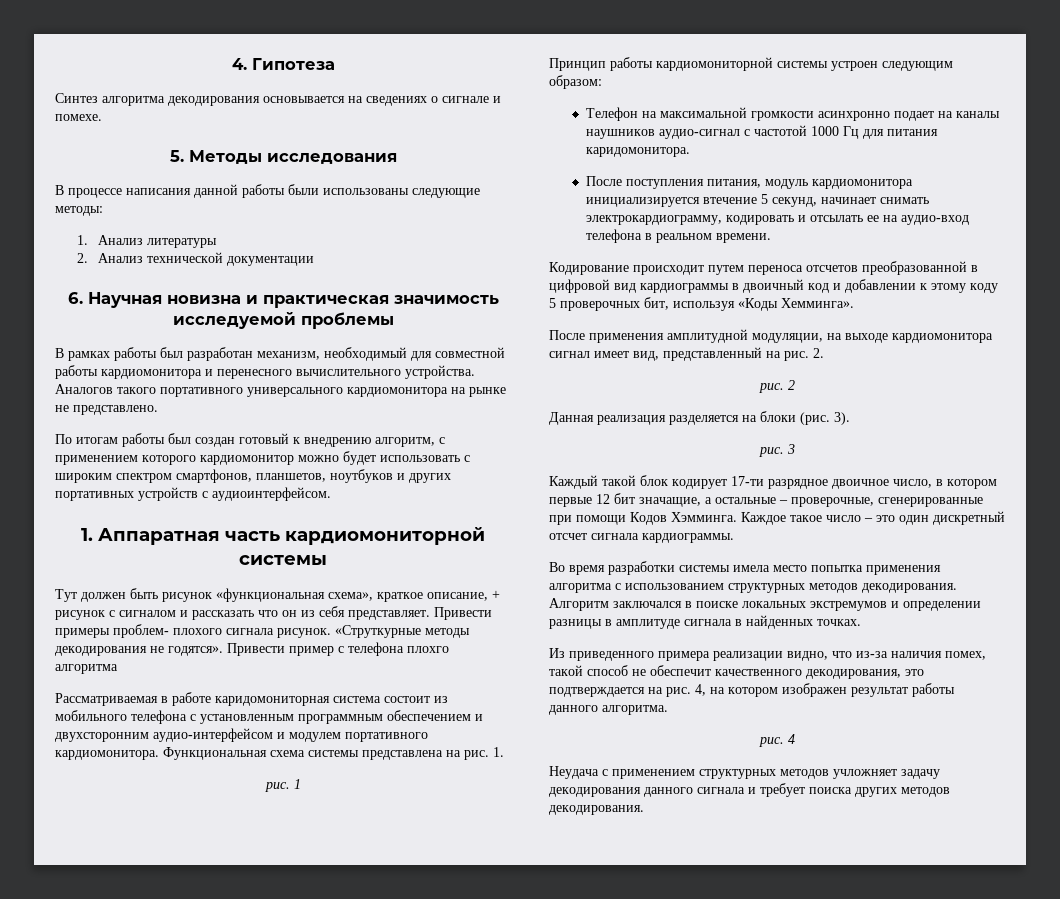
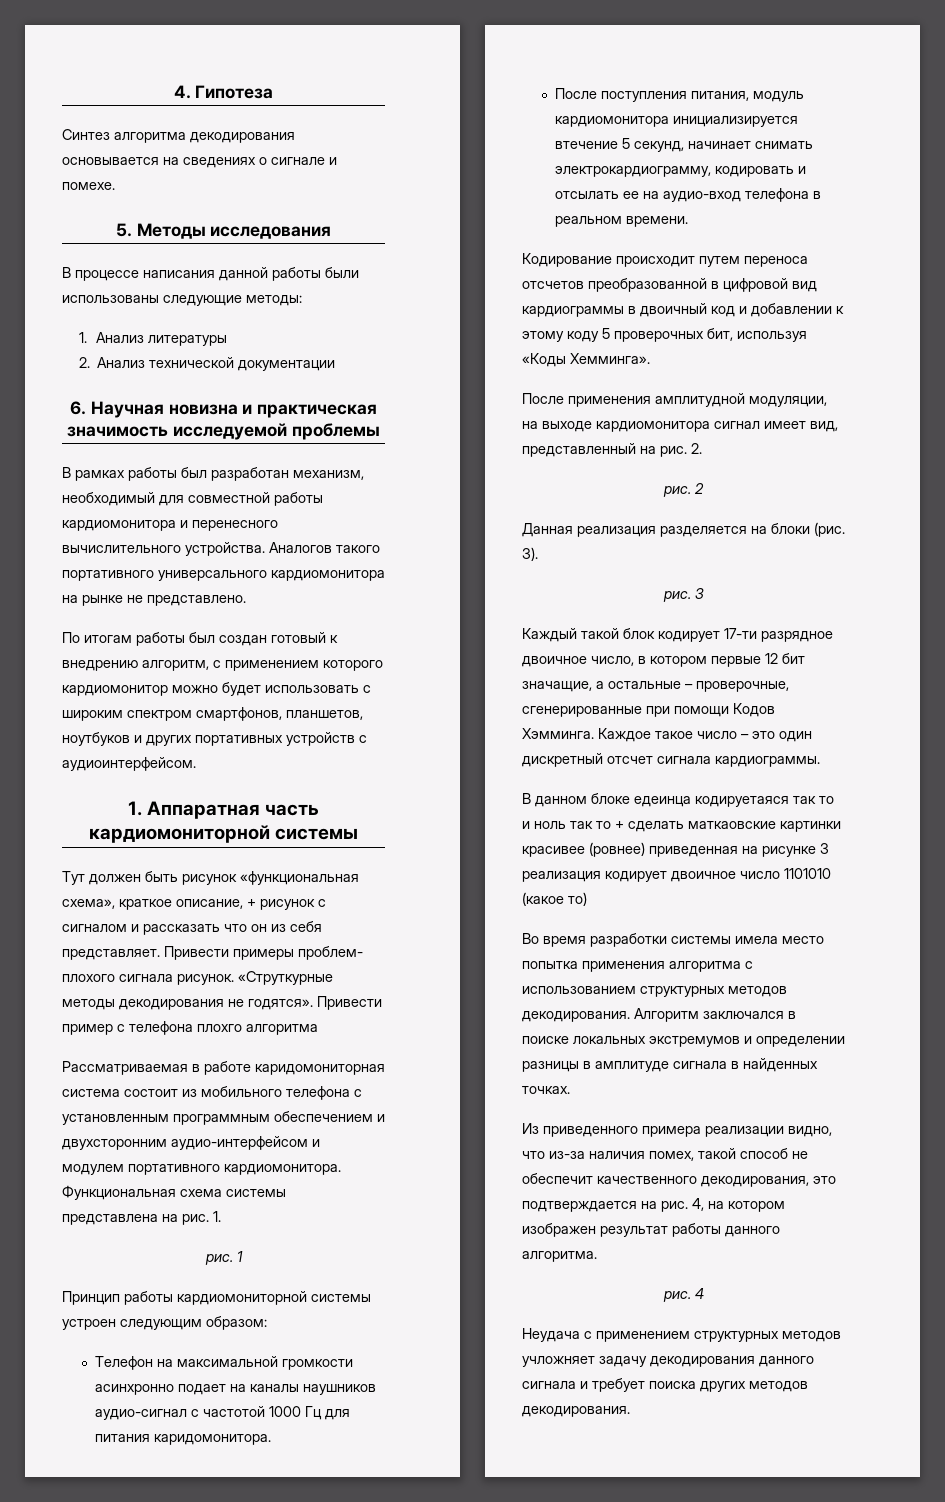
+ В данном блоке едеинца кодируетаяся так то и ноль так то + сделать маткаовские картинки красивее (ровнее) приведенная на рисунке 3 реализация кодирует двоичное число 1101010 (какое то)

